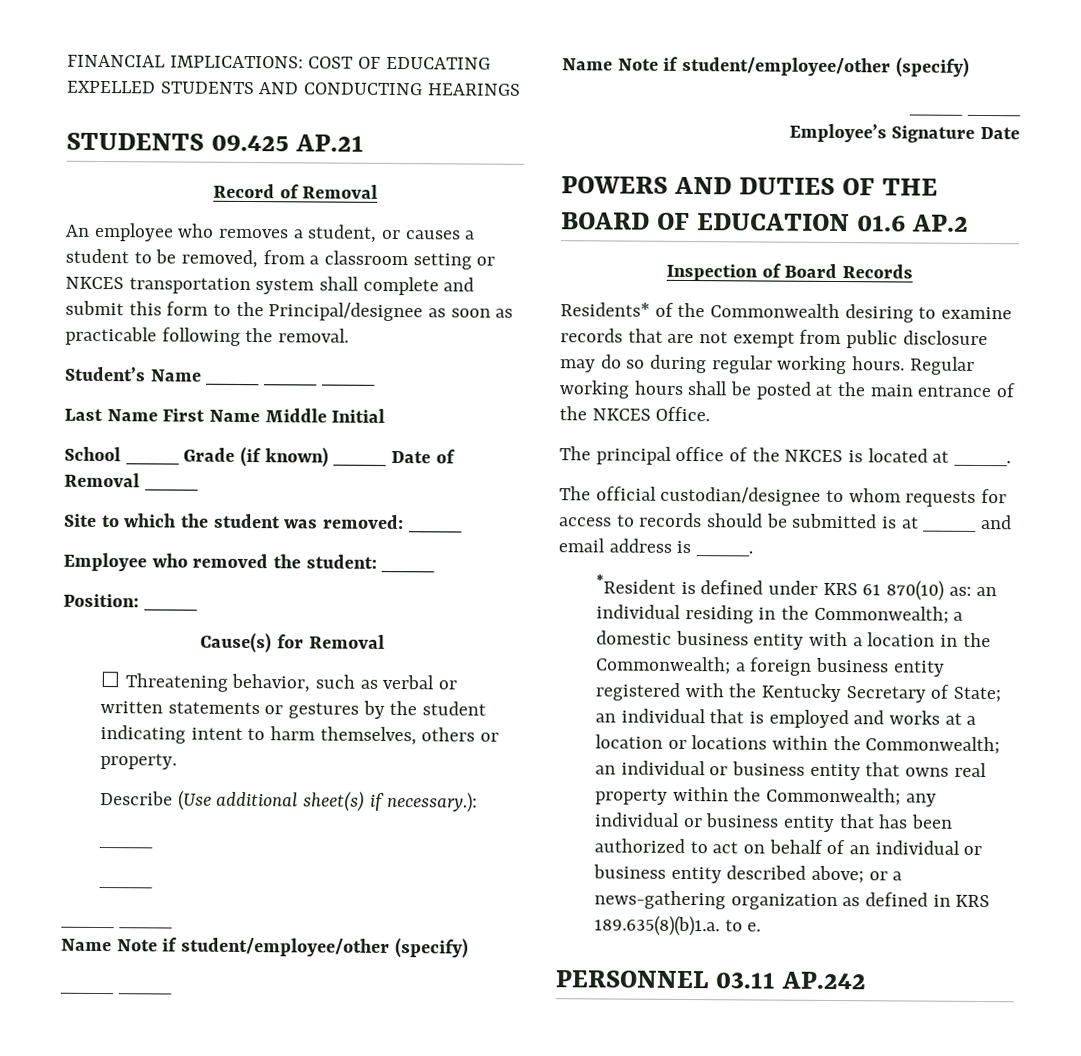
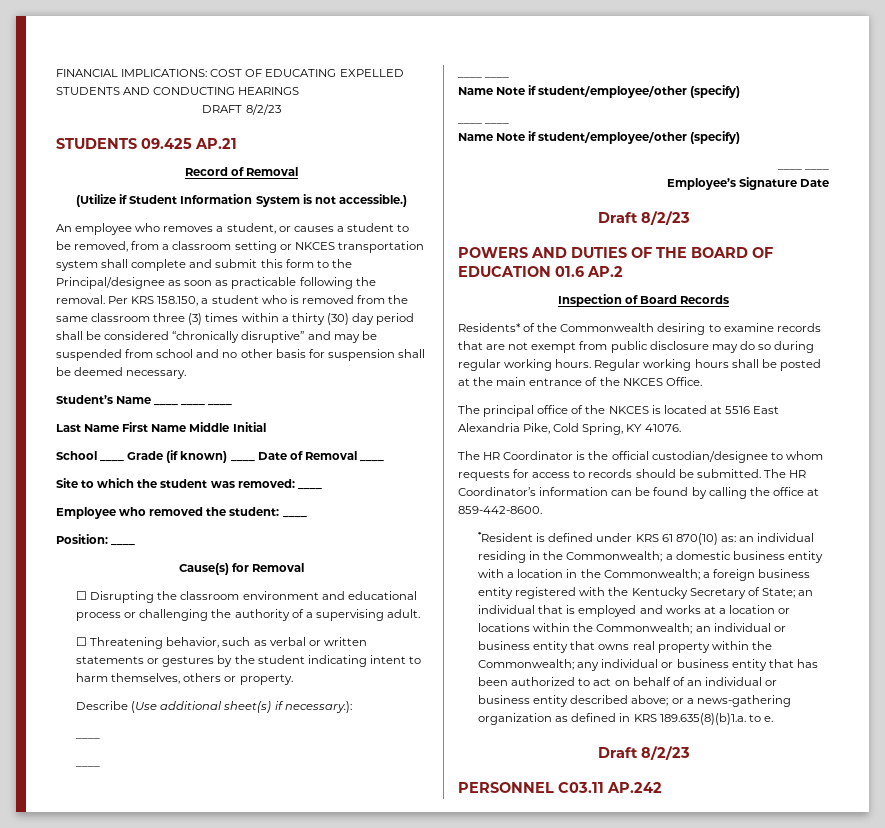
+ DRAFT 8/2/23
+ (Utilize if Student Information System is not accessible.)
+ Per KRS 158.150, a student who is removed from the same classroom three (3) times within a thirty (30) day period shall be considered “chronically disruptive” and may be suspended from school and no other basis for suspension shall be deemed necessary.
+ ☐ Disrupting the classroom environment and educational process or challenging the authority of a supervising adult.
  Employee’s Signature Date
+ Draft 8/2/23
- The principal office of the NKCES is located at ____.
- The official custodian/designee to whom requests for access to records should be submitted is at ____ and email address is ____.
+ The principal office of the NKCES is located at 5516 East Alexandria Pike, Cold Spring, KY 41076.
+ The HR Coordinator is the official custodian/designee to whom requests for access to records should be submitted. The HR Coordinator’s information can be found by calling the office at 859-442-8600.
  or a news-gathering organization as defined in KRS 189.635(8)(b)1.a. to e.
+ Draft 8/2/23
- PERSONNEL 03.11 AP.242
+ PERSONNEL C03.11 AP.242

